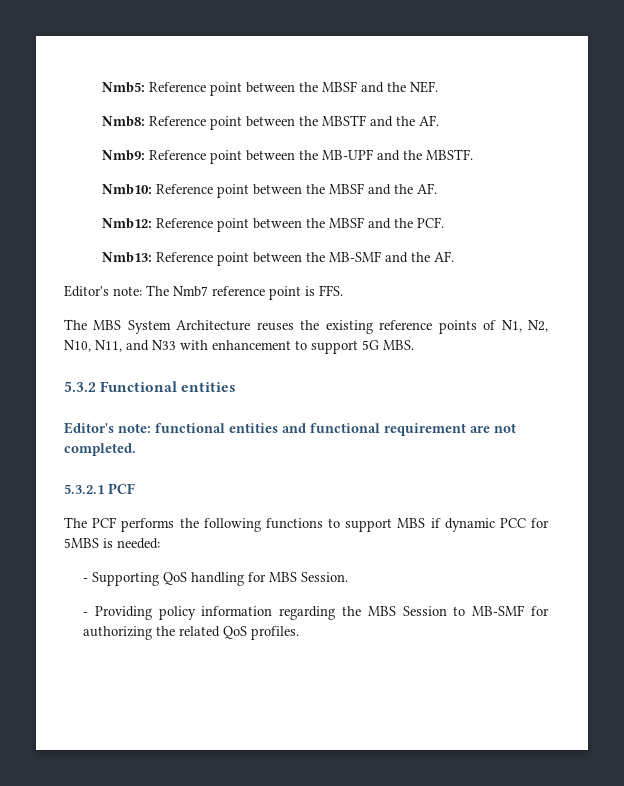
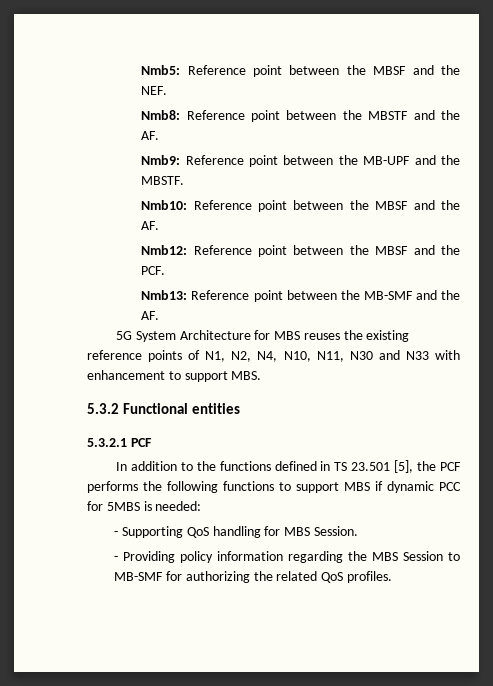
- Editor's note: The Nmb7 reference point is FFS.
- The MBS System Architecture reuses the existing reference points of N1, N2, N10, N11, and N33 with enhancement to support 5G MBS.
+ 5G System Architecture for MBS reuses the existing reference points of N1, N2, N4, N10, N11, N30 and N33 with enhancement to support MBS.
- Editor's note: functional entities and functional requirement are not completed.
  5.3.2.1 PCF
- The PCF performs the following functions to support MBS if dynamic PCC for 5MBS is needed:
+ In addition to the functions defined in TS 23.501 [5], the PCF performs the following functions to support MBS if dynamic PCC for 5MBS is needed:

